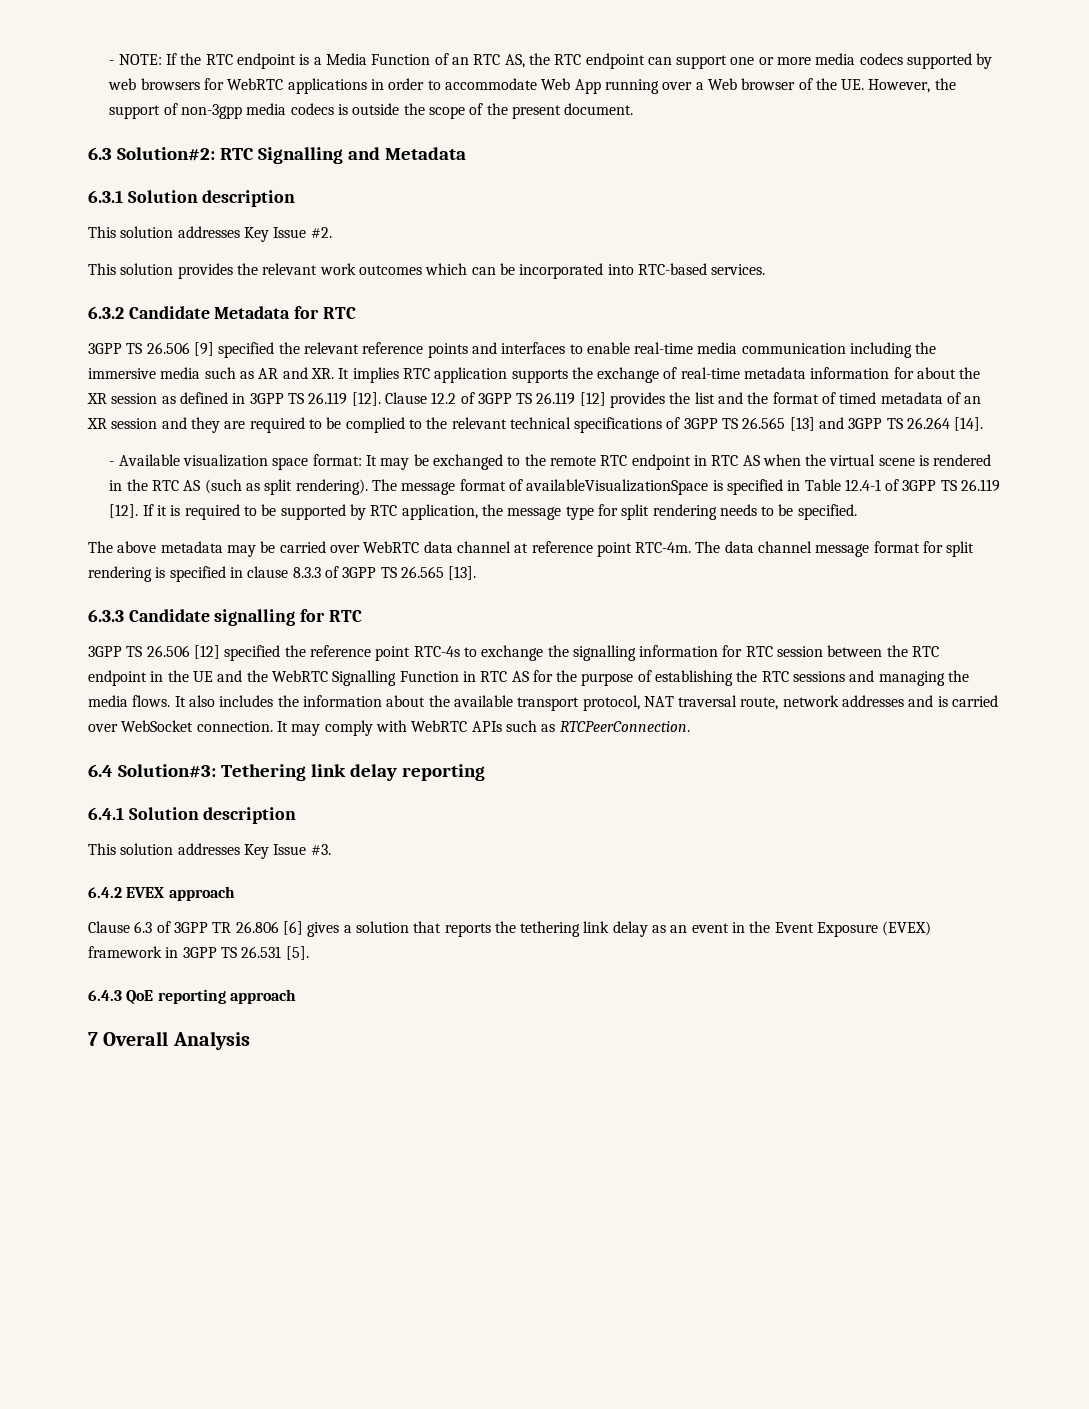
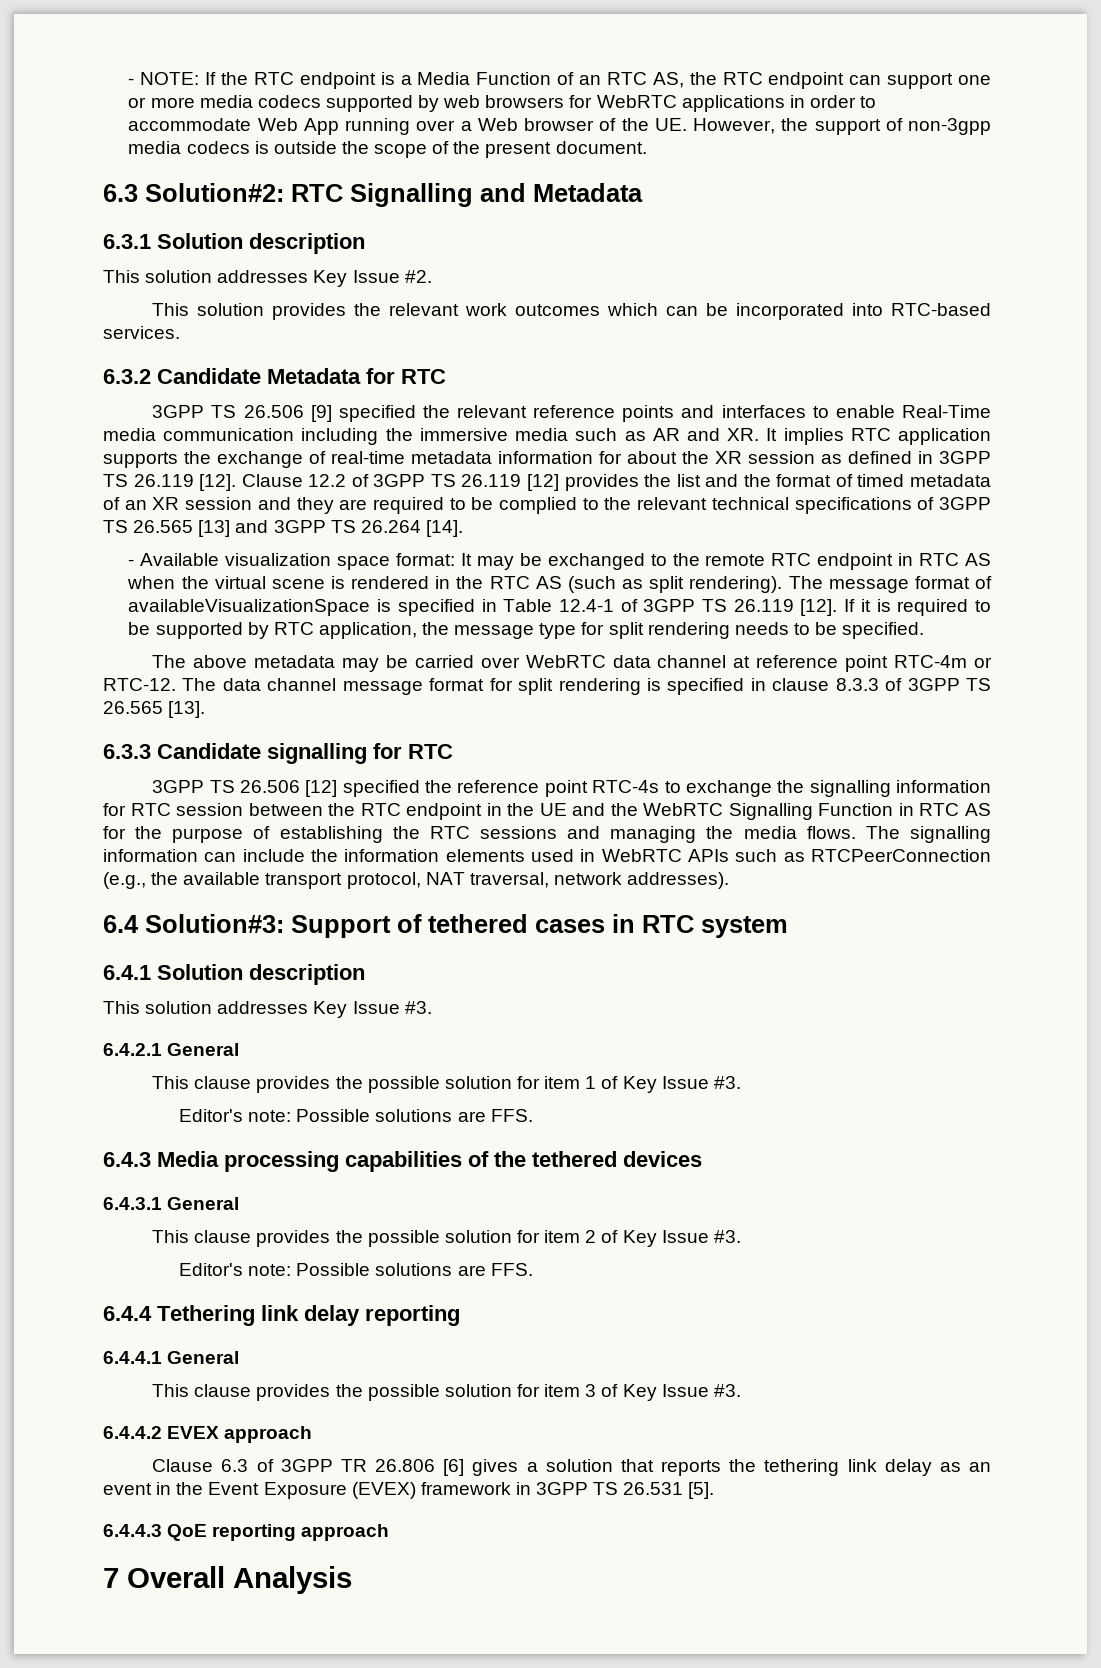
- 3GPP TS 26.506 [9] specified the relevant reference points and interfaces to enable real-time media communication including the immersive media such as AR and XR. It implies RTC application supports the exchange of real-time metadata information for about the XR session as defined in 3GPP TS 26.119 [12].
+ 3GPP TS 26.506 [9] specified the relevant reference points and interfaces to enable Real-Time media communication including the immersive media such as AR and XR. It implies RTC application supports the exchange of real-time metadata information for about the XR session as defined in 3GPP TS 26.119 [12].
- The above metadata may be carried over WebRTC data channel at reference point RTC-4m.
+ The above metadata may be carried over WebRTC data channel at reference point RTC-4m or RTC-12.
- It also includes the information about the available transport protocol, NAT traversal route, network addresses and is carried over WebSocket connection. It may comply with WebRTC APIs such as RTCPeerConnection.
- 6.4 Solution#3: Tethering link delay reporting
+ The signalling information can include the information elements used in WebRTC APIs such as RTCPeerConnection (e.g., the available transport protocol, NAT traversal, network addresses).
+ 6.4 Solution#3: Support of tethered cases in RTC system
- 6.4.2 EVEX approach
+ 6.4.2.1 General
+ This clause provides the possible solution for item 1 of Key Issue #3.
+ Editor's note: Possible solutions are FFS.
+ 6.4.3 Media processing capabilities of the tethered devices
+ 6.4.3.1 General
+ This clause provides the possible solution for item 2 of Key Issue #3.
+ Editor's note: Possible solutions are FFS.
+ 6.4.4 Tethering link delay reporting
+ 6.4.4.1 General
+ This clause provides the possible solution for item 3 of Key Issue #3.
+ 6.4.4.2 EVEX approach
- 6.4.3 QoE reporting approach
+ 6.4.4.3 QoE reporting approach

